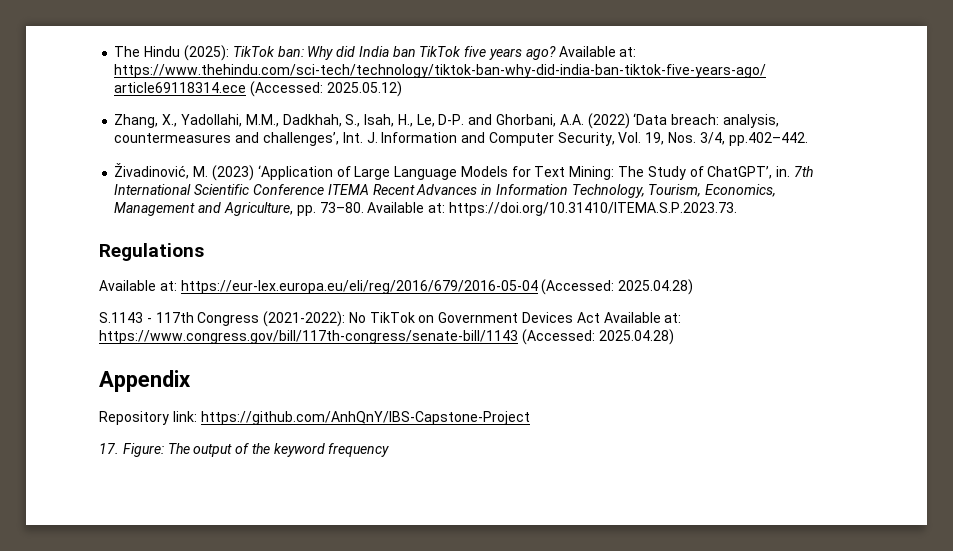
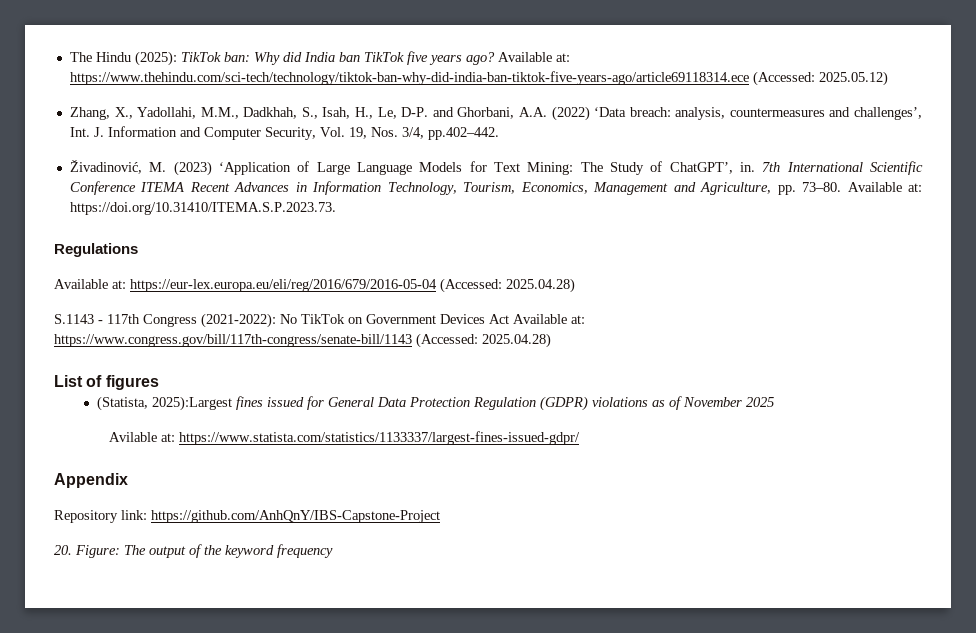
+ List of figures
+ (Statista, 2025):Largest fines issued for General Data Protection Regulation (GDPR) violations as of November 2025
+ Avilable at: https://www.statista.com/statistics/1133337/largest-fines-issued-gdpr/
- 17. Figure: The output of the keyword frequency
+ 20. Figure: The output of the keyword frequency

